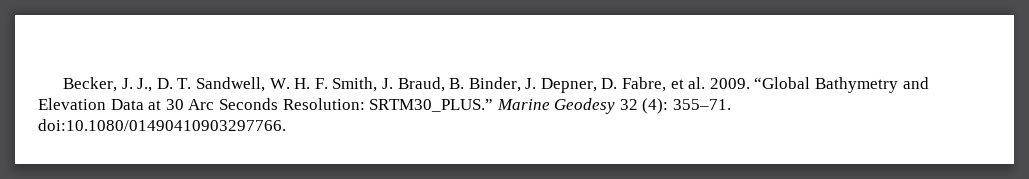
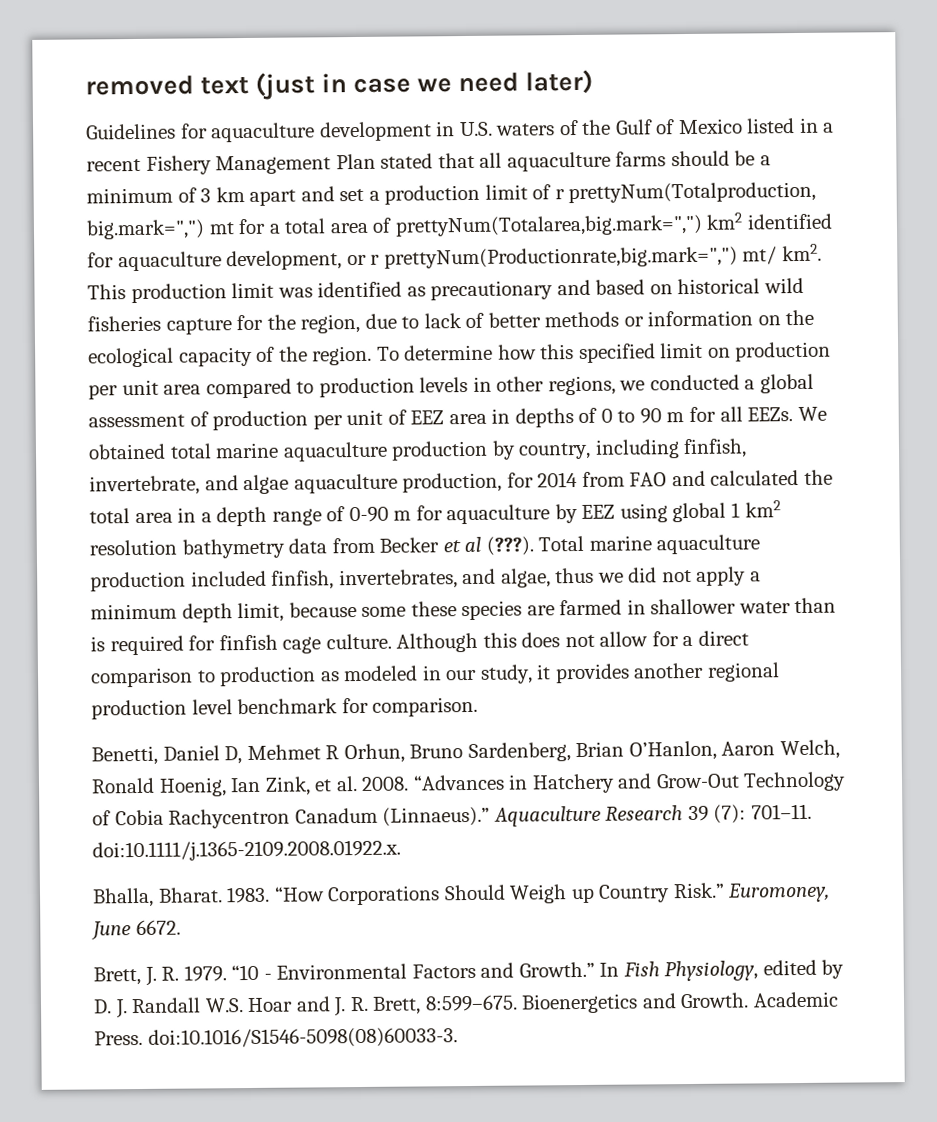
- Becker, J. J., D. T. Sandwell, W. H. F. Smith, J. Braud, B. Binder, J. Depner, D. Fabre, et al. 2009. “Global Bathymetry and Elevation Data at 30 Arc Seconds Resolution: SRTM30_PLUS.” Marine Geodesy 32 (4): 355–71. doi:10.1080/01490410903297766.
+ removed text (just in case we need later)
+ Guidelines for aquaculture development in U.S. waters of the Gulf of Mexico listed in a recent Fishery Management Plan stated that all aquaculture farms should be a minimum of 3 km apart and set a production limit of r prettyNum(Totalproduction, big.mark=",") mt for a total area of prettyNum(Totalarea,big.mark=",") km2 identified for aquaculture development, or r prettyNum(Productionrate,big.mark=",") mt/ km2. This production limit was identified as precautionary and based on historical wild fisheries capture for the region, due to lack of better methods or information on the ecological capacity of the region. To determine how this specified limit on production per unit area compared to production levels in other regions, we conducted a global assessment of production per unit of EEZ area in depths of 0 to 90 m for all EEZs. We obtained total marine aquaculture production by country, including finfish, invertebrate, and algae aquaculture production, for 2014 from FAO and calculated the total area in a depth range of 0-90 m for aquaculture by EEZ using global 1 km2 resolution bathymetry data from Becker et al (???). Total marine aquaculture production included finfish, invertebrates, and algae, thus we did not apply a minimum depth limit, because some these species are farmed in shallower water than is required for finfish cage culture. Although this does not allow for a direct comparison to production as modeled in our study, it provides another regional production level benchmark for comparison.
+ Benetti, Daniel D, Mehmet R Orhun, Bruno Sardenberg, Brian O’Hanlon, Aaron Welch, Ronald Hoenig, Ian Zink, et al. 2008. “Advances in Hatchery and Grow-Out Technology of Cobia Rachycentron Canadum (Linnaeus).” Aquaculture Research 39 (7): 701–11. doi:10.1111/j.1365-2109.2008.01922.x.
+ Bhalla, Bharat. 1983. “How Corporations Should Weigh up Country Risk.” Euromoney, June 6672.
+ Brett, J. R. 1979. “10 - Environmental Factors and Growth.” In Fish Physiology, edited by D. J. Randall W.S. Hoar and J. R. Brett, 8:599–675. Bioenergetics and Growth. Academic Press. doi:10.1016/S1546-5098(08)60033-3.

